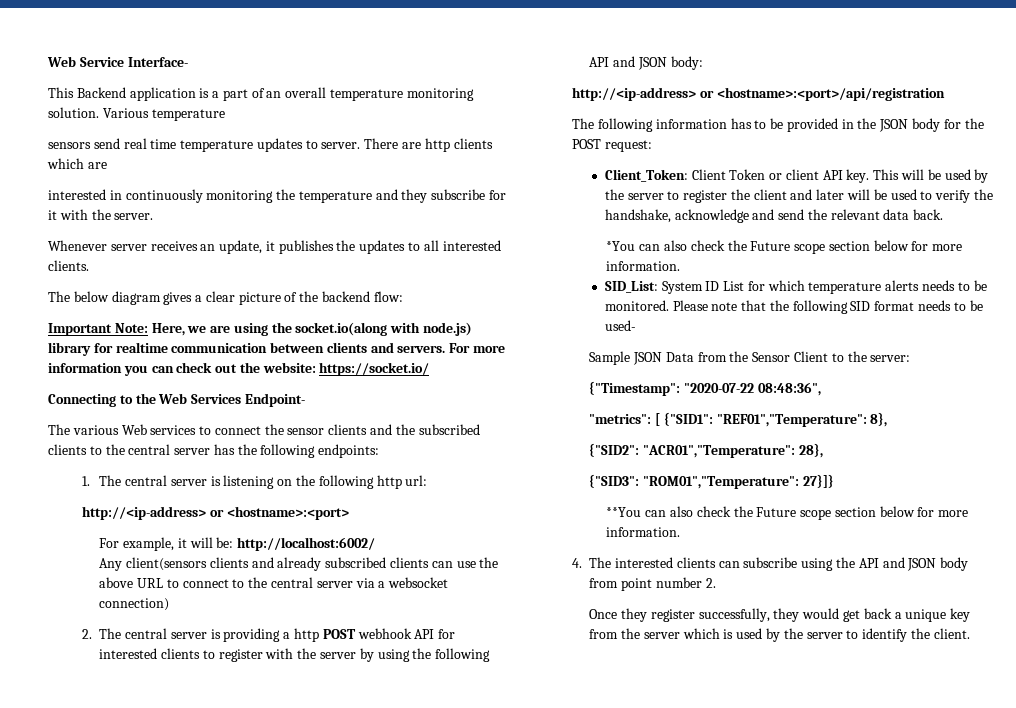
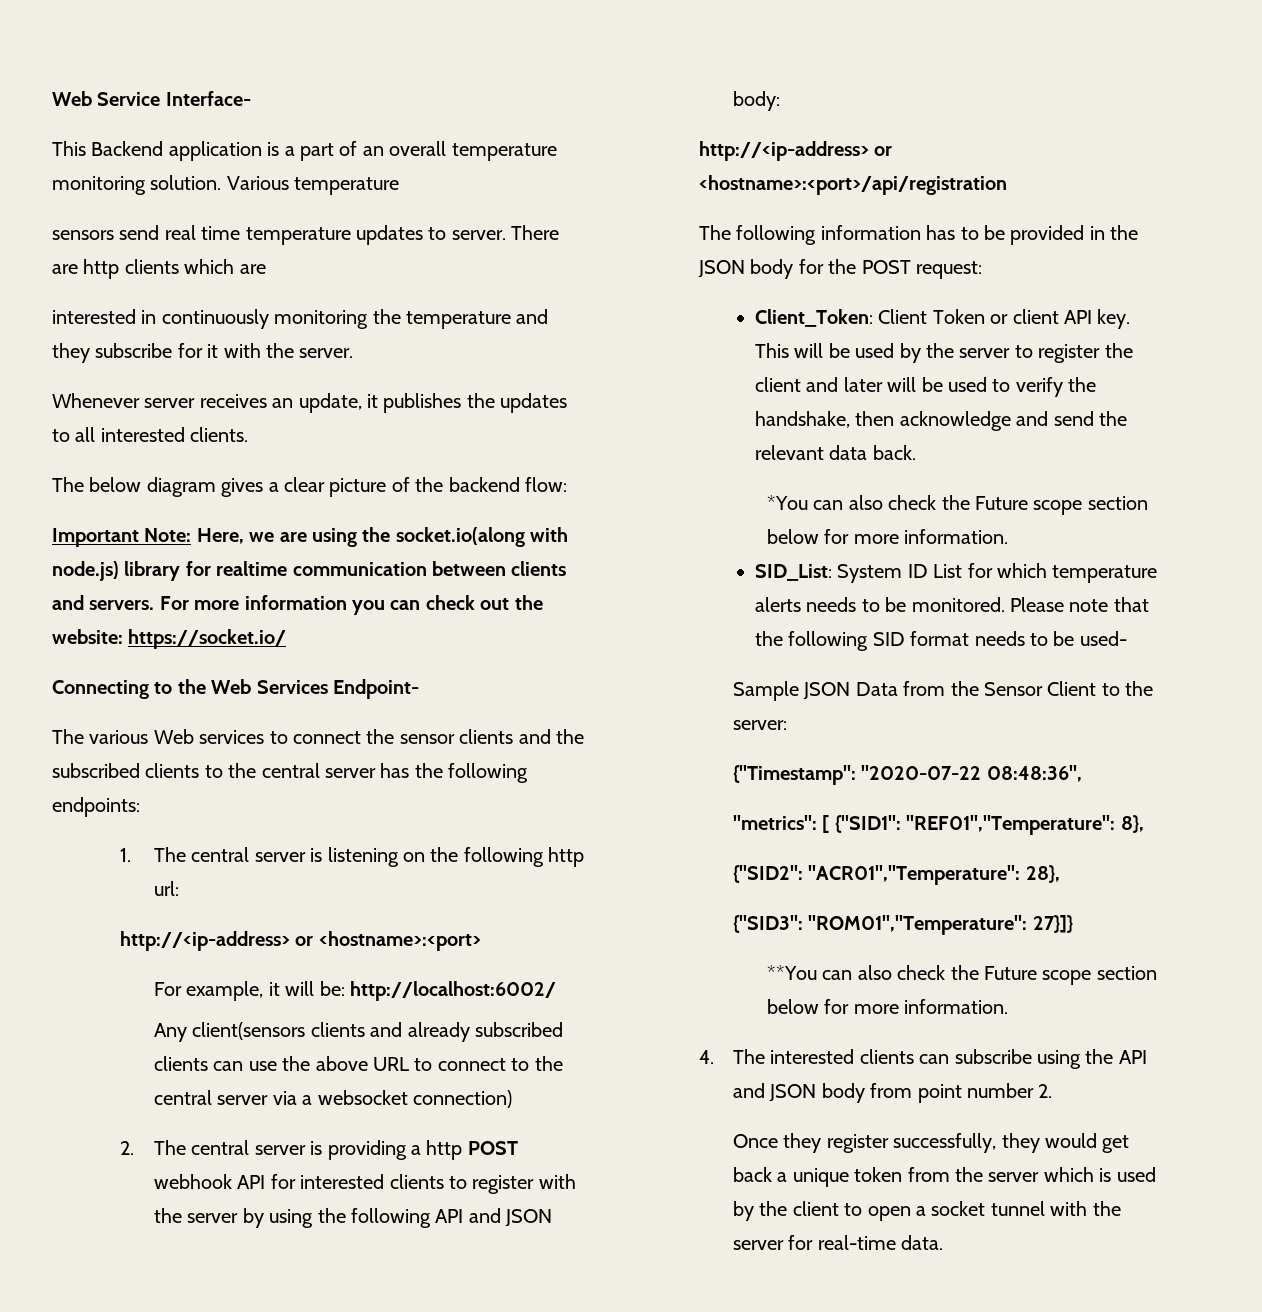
- This will be used by the server to register the client and later will be used to verify the handshake, acknowledge and send the relevant data back.
+ This will be used by the server to register the client and later will be used to verify the handshake, then acknowledge and send the relevant data back.
- Once they register successfully, they would get back a unique key from the server which is used by the server to identify the client.
+ Once they register successfully, they would get back a unique token from the server which is used by the client to open a socket tunnel with the server for real-time data.

